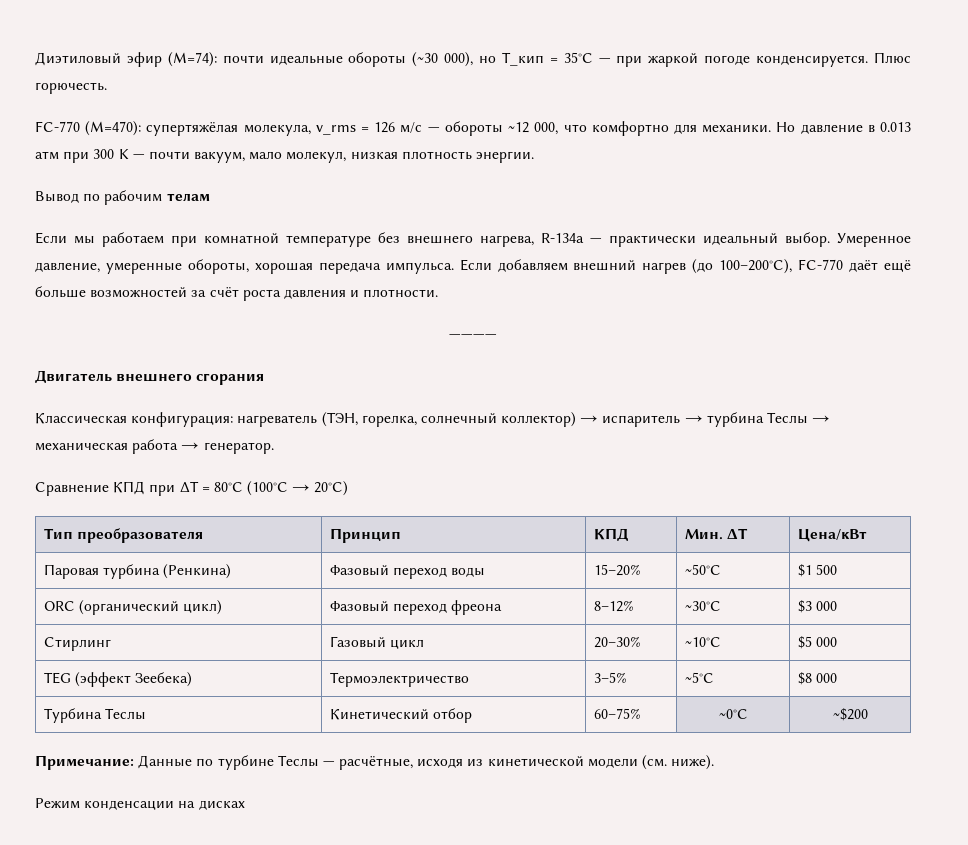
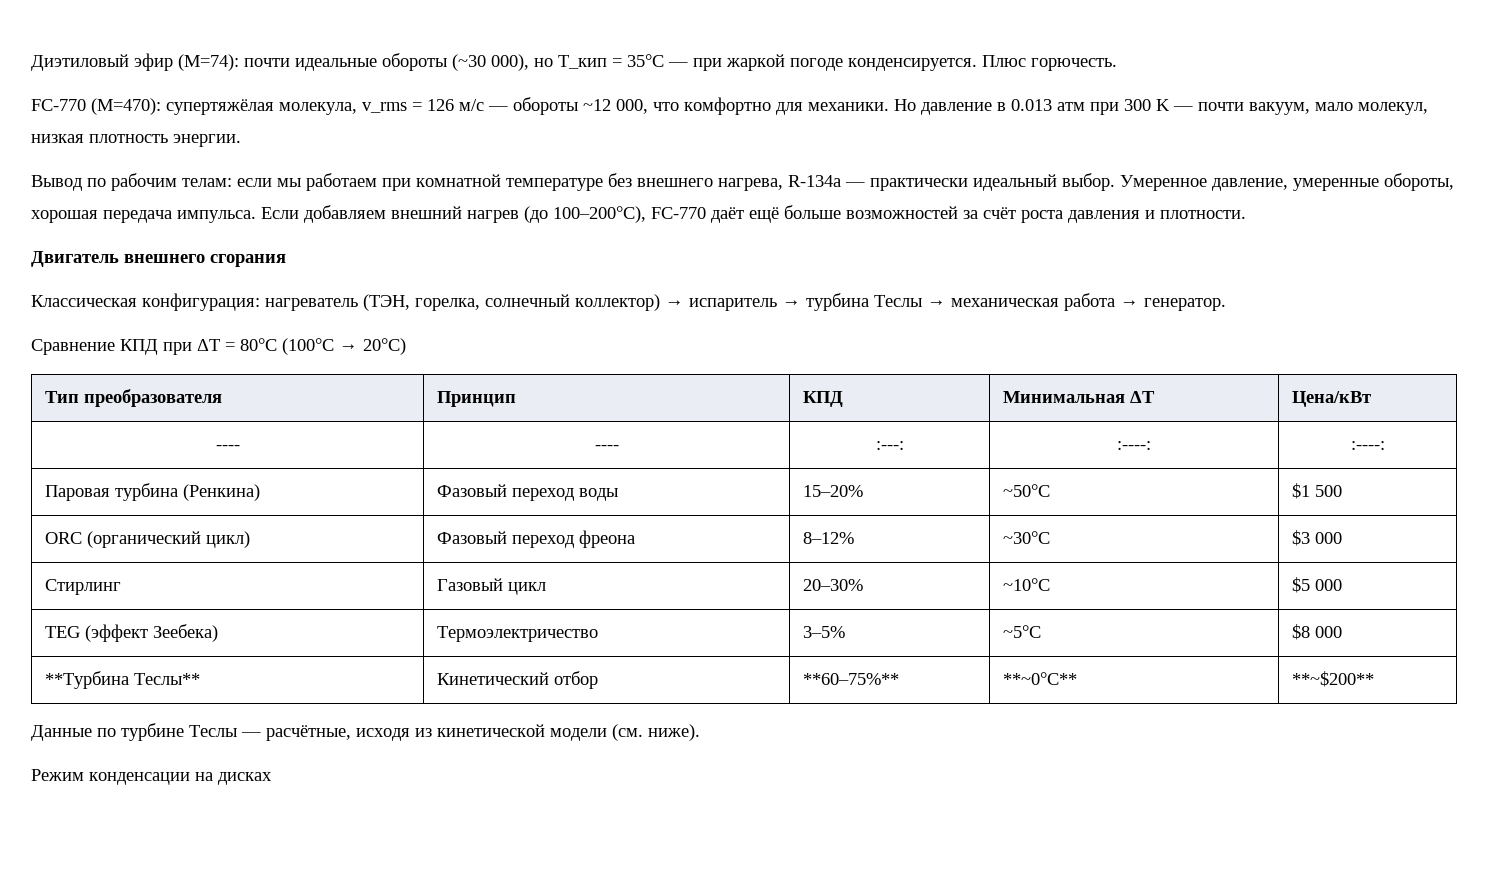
- Вывод по рабочим телам
- Если мы работаем при комнатной температуре без внешнего нагрева, R-134a — практически идеальный выбор.
+ Вывод по рабочим телам: если мы работаем при комнатной температуре без внешнего нагрева, R-134a — практически идеальный выбор.
- ————
- Тип преобразователя | Принцип | КПД | Мин. ΔT | Цена/кВт
+ Тип преобразователя | Принцип | КПД | Минимальная ΔT | Цена/кВт
+ ---- | ---- | :---: | :----: | :----:
- Турбина Теслы | Кинетический отбор | 60–75% | ~0°C | ~$200
- Примечание: Данные по турбине Теслы — расчётные, исходя из кинетической модели (см. ниже).
+ **Турбина Теслы** | Кинетический отбор | **60–75%** | **~0°C** | **~$200**
+ Данные по турбине Теслы — расчётные, исходя из кинетической модели (см. ниже).

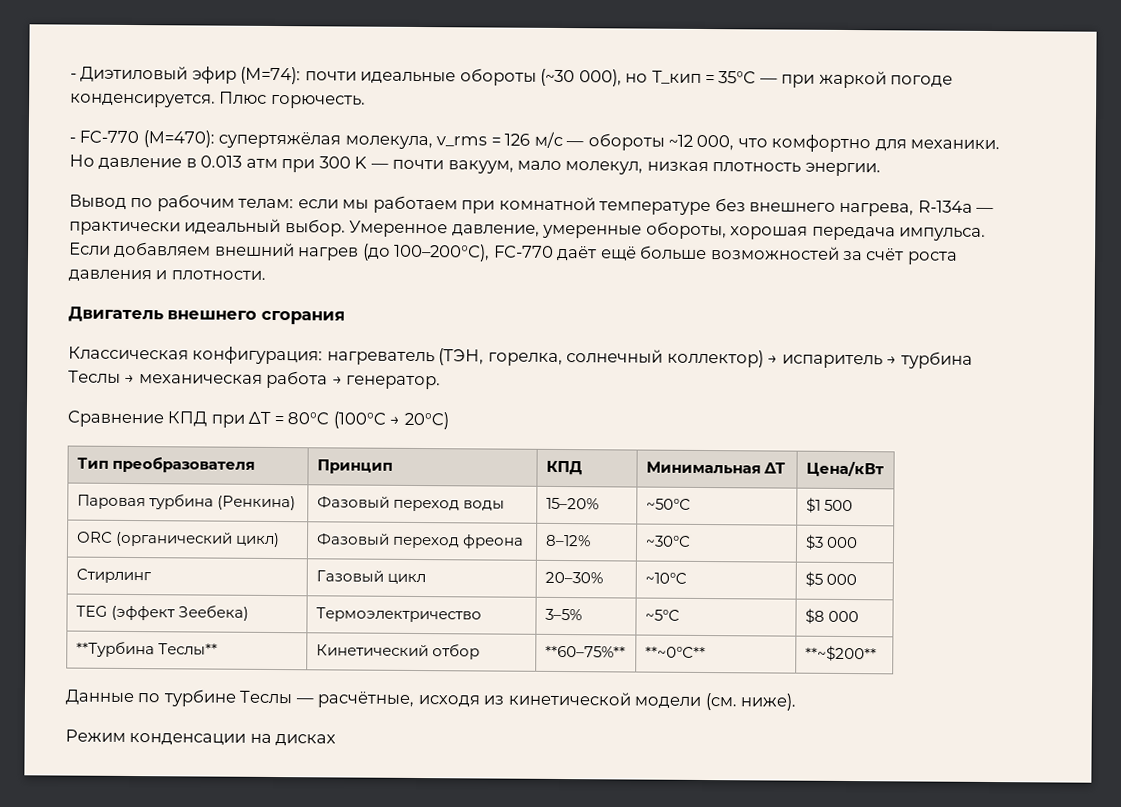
- Диэтиловый эфир (M=74): почти идеальные обороты (~30 000), но T_кип = 35°C — при жаркой погоде конденсируется.
+ - Диэтиловый эфир (M=74): почти идеальные обороты (~30 000), но T_кип = 35°C — при жаркой погоде конденсируется.
- FC-770 (M=470): супертяжёлая молекула, v_rms = 126 м/с — обороты ~12 000, что комфортно для механики.
+ - FC-770 (M=470): супертяжёлая молекула, v_rms = 126 м/с — обороты ~12 000, что комфортно для механики.
- ---- | ---- | :---: | :----: | :----:

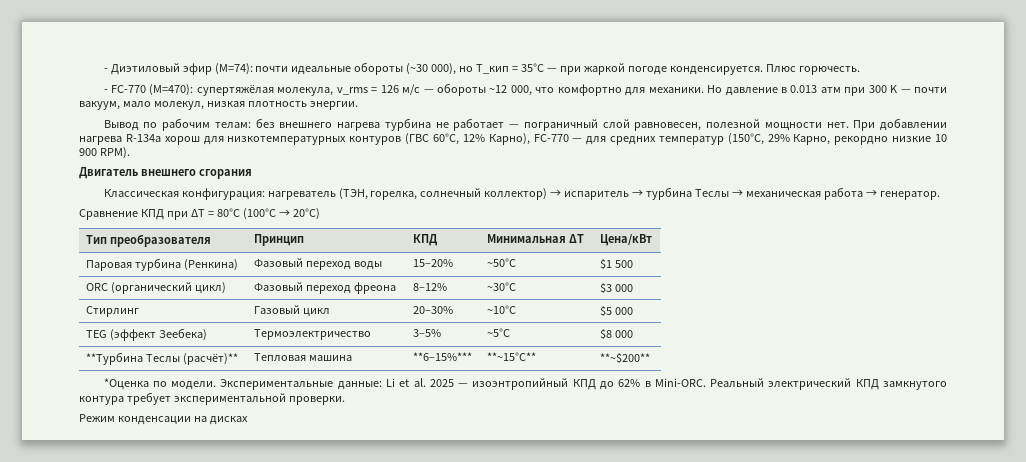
- Вывод по рабочим телам: если мы работаем при комнатной температуре без внешнего нагрева, R-134a — практически идеальный выбор. Умеренное давление, умеренные обороты, хорошая передача импульса. Если добавляем внешний нагрев (до 100–200°C), FC-770 даёт ещё больше возможностей за счёт роста давления и плотности.
+ Вывод по рабочим телам: без внешнего нагрева турбина не работает — пограничный слой равновесен, полезной мощности нет. При добавлении нагрева R-134a хорош для низкотемпературных контуров (ГВС 60°C, 12% Карно), FC-770 — для средних температур (150°C, 29% Карно, рекордно низкие 10 900 RPM).
- **Турбина Теслы** | Кинетический отбор | **60–75%** | **~0°C** | **~$200**
- Данные по турбине Теслы — расчётные, исходя из кинетической модели (см. ниже).
+ **Турбина Теслы (расчёт)** | Тепловая машина | **6–15%*** | **~15°C** | **~$200**
+ *Оценка по модели. Экспериментальные данные: Li et al. 2025 — изоэнтропийный КПД до 62% в Mini-ORC. Реальный электрический КПД замкнутого контура требует экспериментальной проверки.

